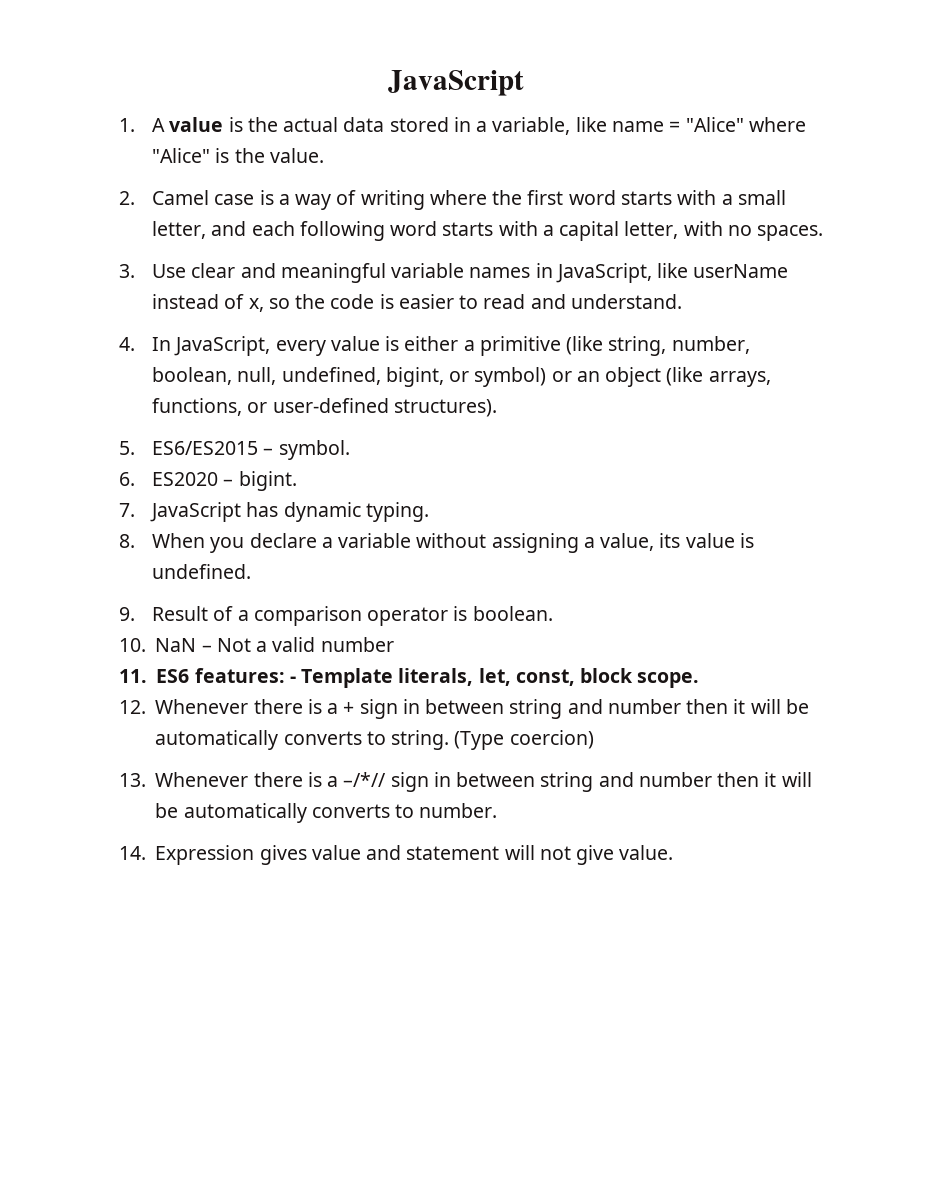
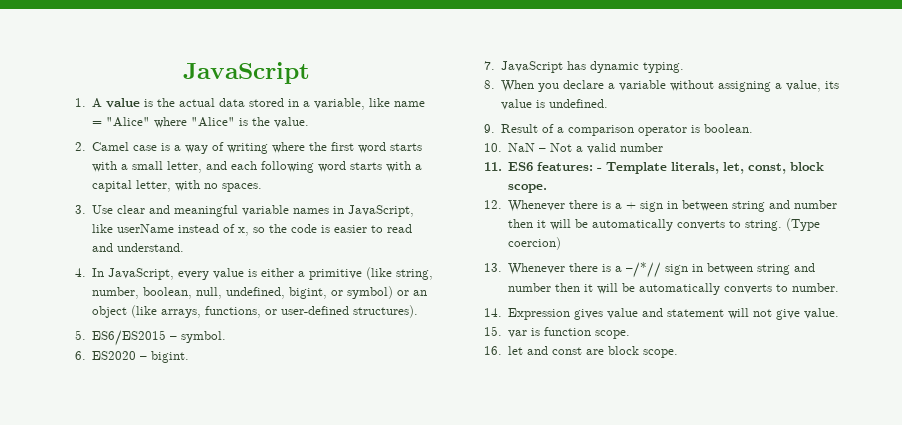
+ 15. var is function scope.
+ 16. let and const are block scope.

